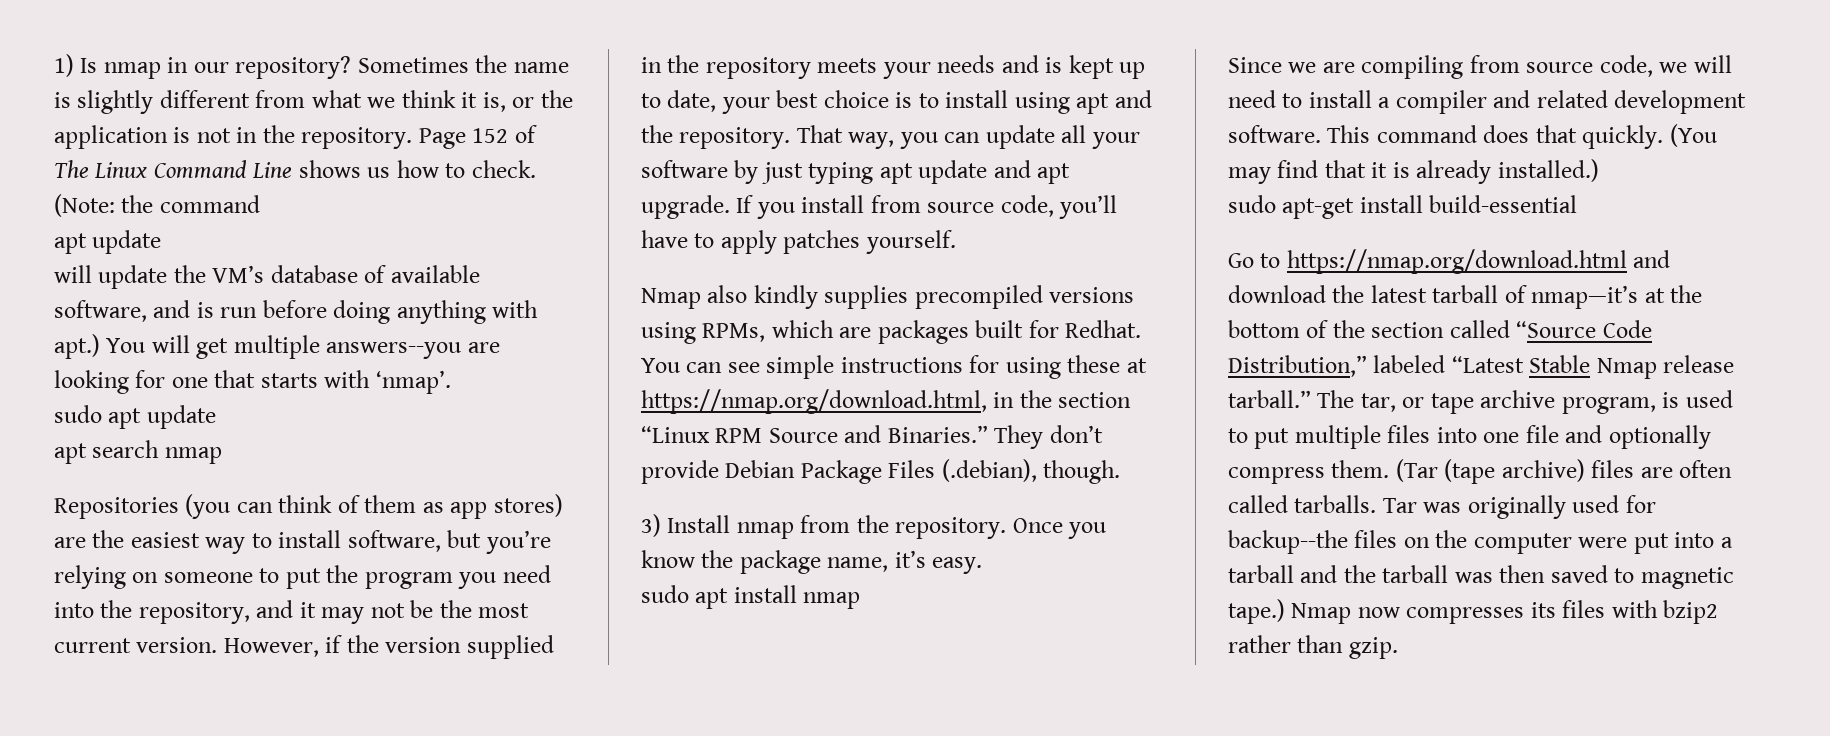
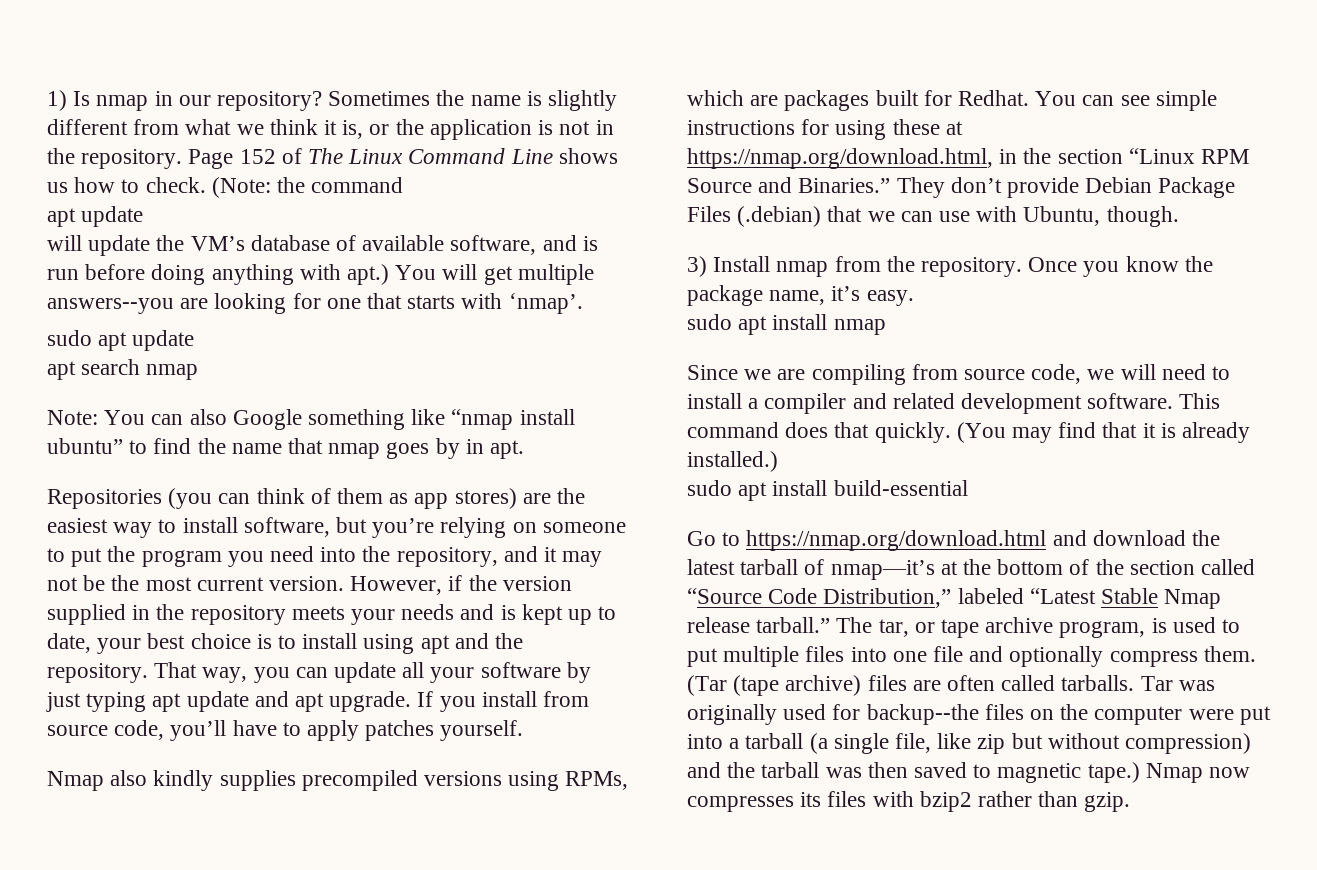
+ Note: You can also Google something like “nmap install ubuntu” to find the name that nmap goes by in apt.
- They don’t provide Debian Package Files (.debian), though.
+ They don’t provide Debian Package Files (.debian) that we can use with Ubuntu, though.
- sudo apt-get install build-essential
+ sudo apt install build-essential
- Tar was originally used for backup--the files on the computer were put into a tarball and the tarball was then saved to magnetic tape.)
+ Tar was originally used for backup--the files on the computer were put into a tarball (a single file, like zip but without compression) and the tarball was then saved to magnetic tape.)

